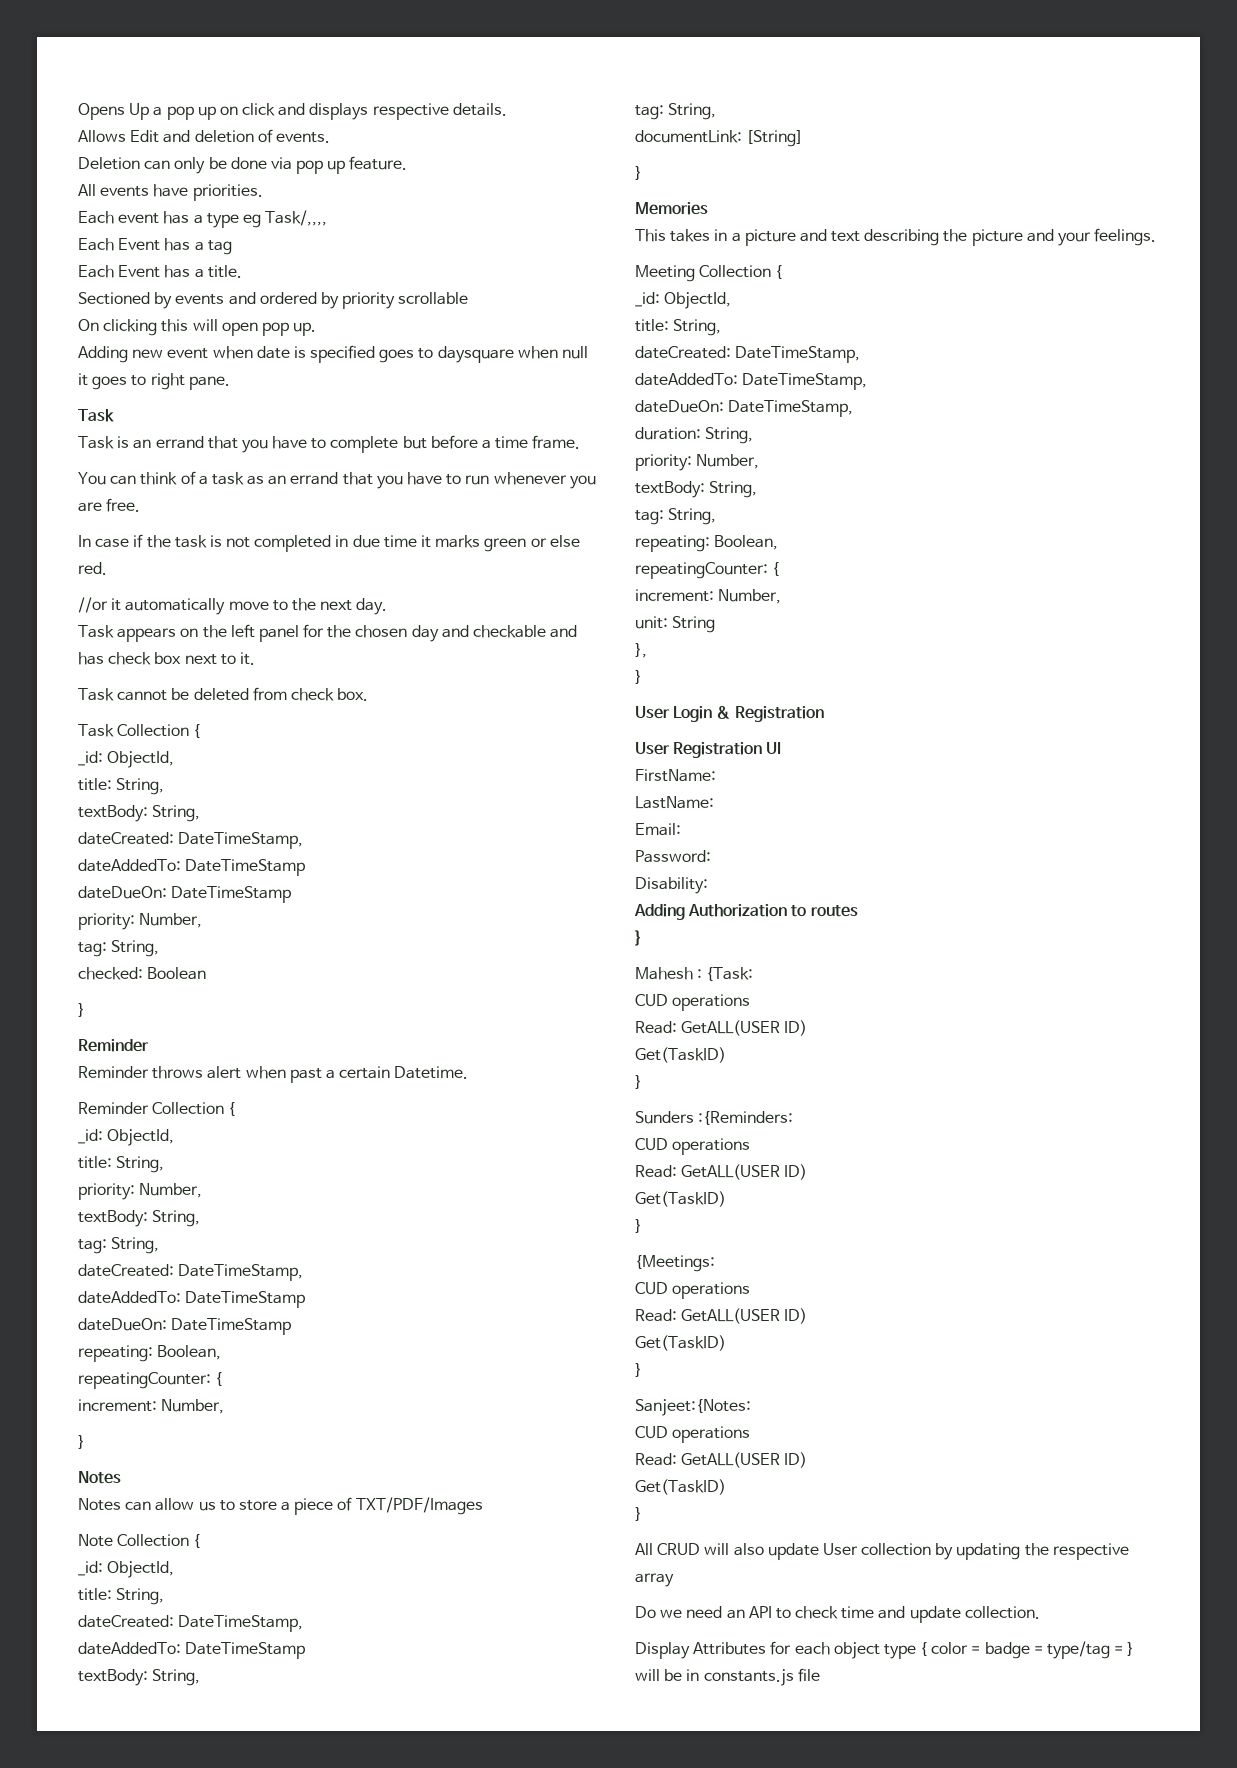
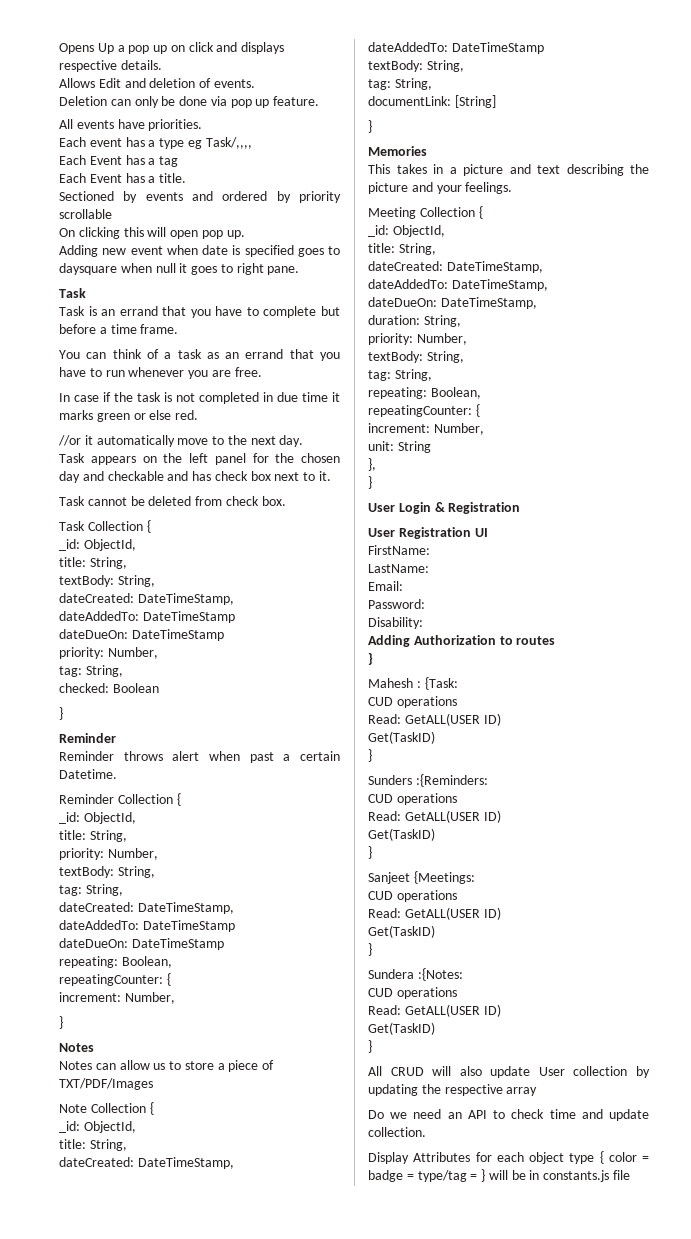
- {Meetings:
+ Sanjeet {Meetings:
- Sanjeet:{Notes:
+ Sundera :{Notes:

